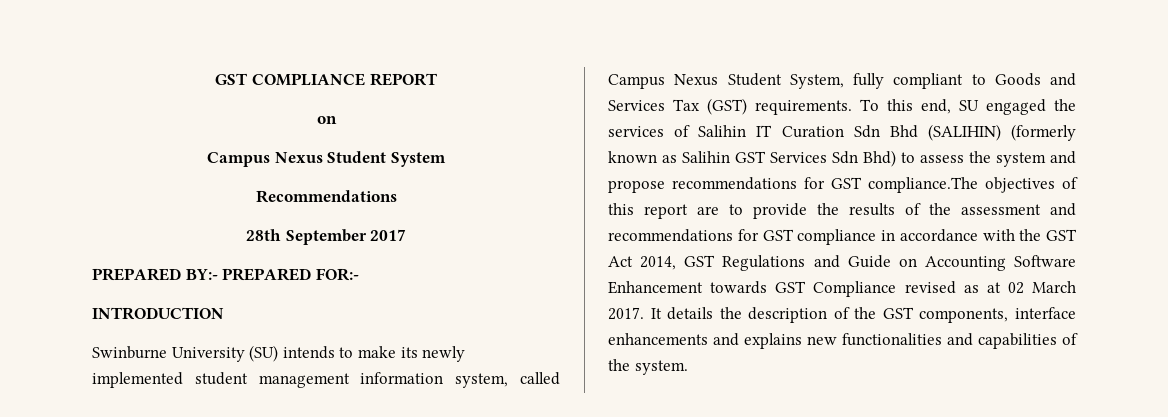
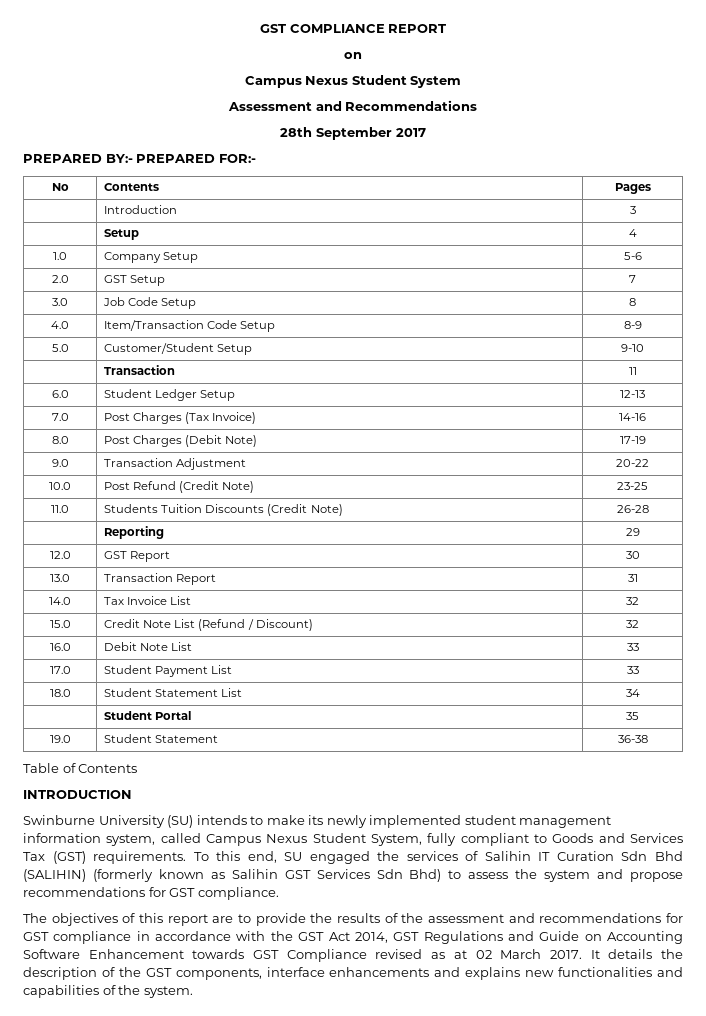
- Recommendations
+ Assessment and Recommendations
+ No | Contents | Pages
+ | Introduction | 3
+ | Setup | 4
+ 1.0 | Company Setup | 5-6
+ 2.0 | GST Setup | 7
+ 3.0 | Job Code Setup | 8
+ 4.0 | Item/Transaction Code Setup | 8-9
+ 5.0 | Customer/Student Setup | 9-10
+ | Transaction | 11
+ 6.0 | Student Ledger Setup | 12-13
+ 7.0 | Post Charges (Tax Invoice) | 14-16
+ 8.0 | Post Charges (Debit Note) | 17-19
+ 9.0 | Transaction Adjustment | 20-22
+ 10.0 | Post Refund (Credit Note) | 23-25
+ 11.0 | Students Tuition Discounts (Credit Note) | 26-28
+ | Reporting | 29
+ 12.0 | GST Report | 30
+ 13.0 | Transaction Report | 31
+ 14.0 | Tax Invoice List | 32
+ 15.0 | Credit Note List (Refund / Discount) | 32
+ 16.0 | Debit Note List | 33
+ 17.0 | Student Payment List | 33
+ 18.0 | Student Statement List | 34
+ | Student Portal | 35
+ 19.0 | Student Statement | 36-38
+ Table of Contents
- To this end, SU engaged the services of Salihin IT Curation Sdn Bhd (SALIHIN) (formerly known as Salihin GST Services Sdn Bhd) to assess the system and propose recommendations for GST compliance.The objectives of this report are to provide the results of the assessment and recommendations for GST compliance in accordance with the GST Act 2014, GST Regulations and Guide on Accounting Software Enhancement towards GST Compliance revised as at 02 March 2017.
+ To this end, SU engaged the services of Salihin IT Curation Sdn Bhd (SALIHIN) (formerly known as Salihin GST Services Sdn Bhd) to assess the system and propose recommendations for GST compliance.
+ The objectives of this report are to provide the results of the assessment and recommendations for GST compliance in accordance with the GST Act 2014, GST Regulations and Guide on Accounting Software Enhancement towards GST Compliance revised as at 02 March 2017.

